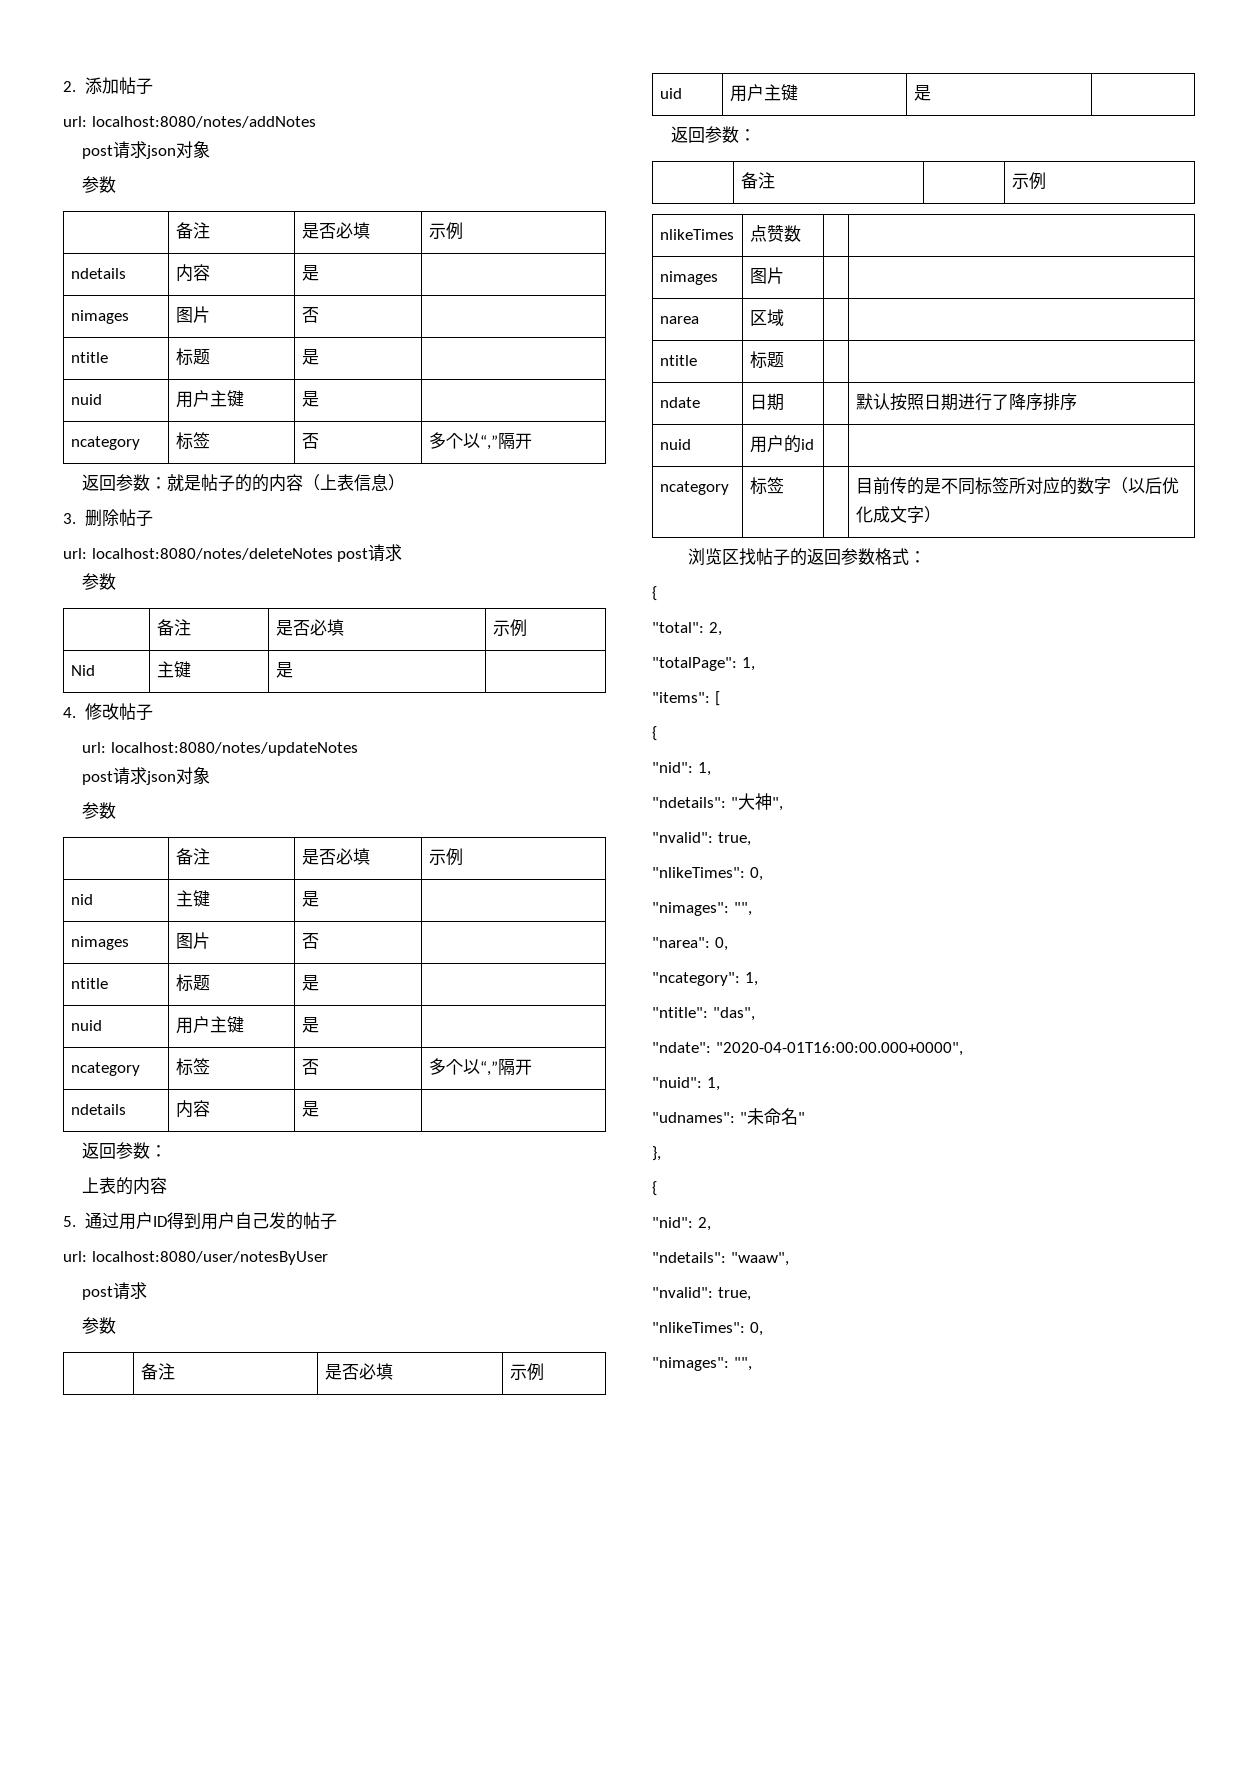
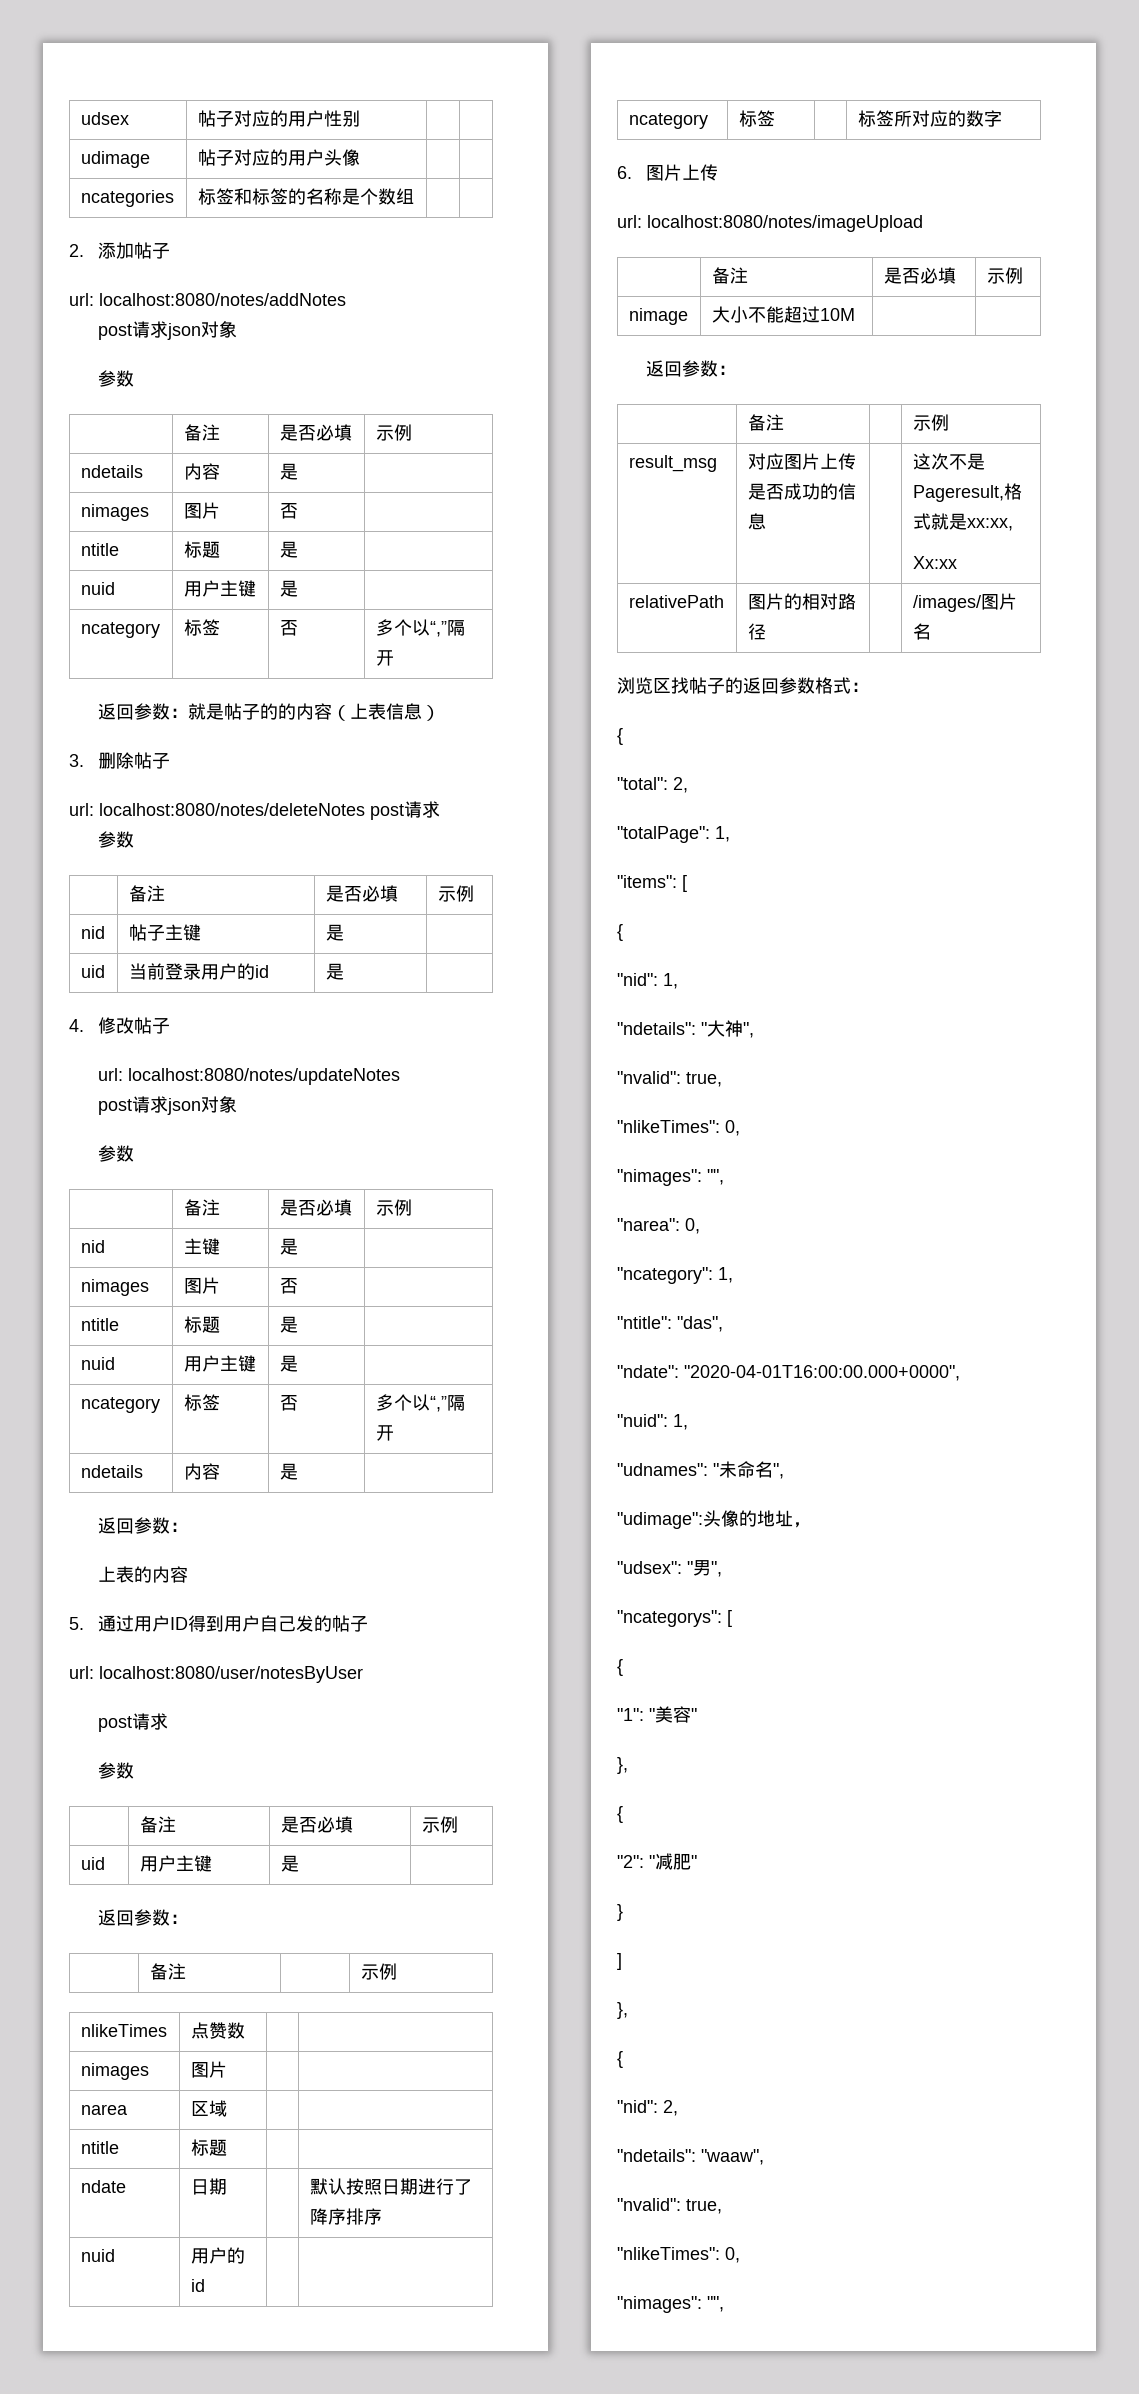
+ udsex | 帖子对应的用户性别 | |
+ udimage | 帖子对应的用户头像 | |
+ ncategories | 标签和标签的名称是个数组 | |
- Nid | 主键 | 是 |
+ nid | 帖子主键 | 是 |
+ uid | 当前登录用户的id | 是 |
- ncategory | 标签 | | 目前传的是不同标签所对应的数字（以后优化成文字）
+ ncategory | 标签 | | 标签所对应的数字
+ 6.图片上传
+ url: localhost:8080/notes/imageUpload
+ | 备注 | 是否必填 | 示例
+ nimage | 大小不能超过10M | |
+ 返回参数：
+ | 备注 | | 示例
+ result_msg | 对应图片上传是否成功的信息 | | 这次不是Pageresult,格式就是xx:xx,
+ Xx:xx
+ relativePath | 图片的相对路径 | | /images/图片名
- "udnames": "未命名"
+ "udnames": "未命名",
+ "udimage":头像的地址，
+ "udsex": "男",
+ "ncategorys": [
+ {
+ "1": "美容"
+ },
+ {
+ "2": "减肥"
+ }
+ ]

